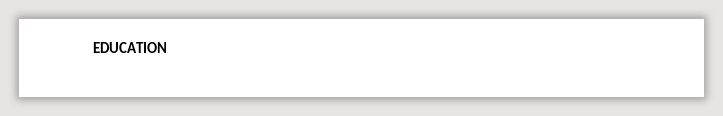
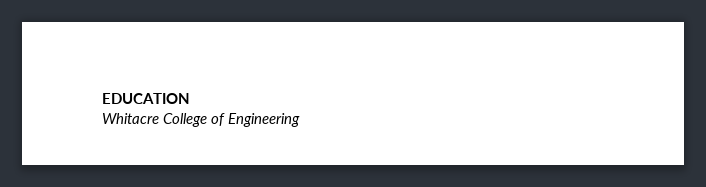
+ Whitacre College of Engineering

